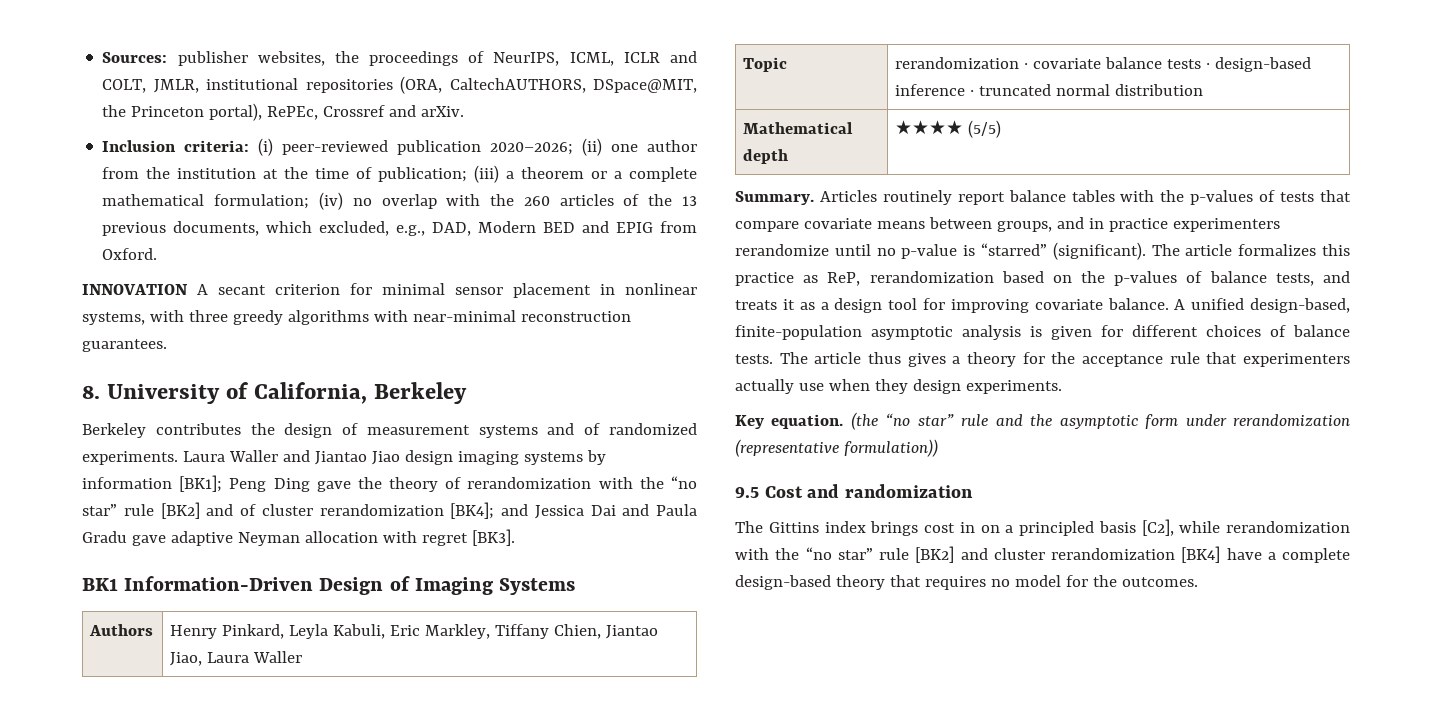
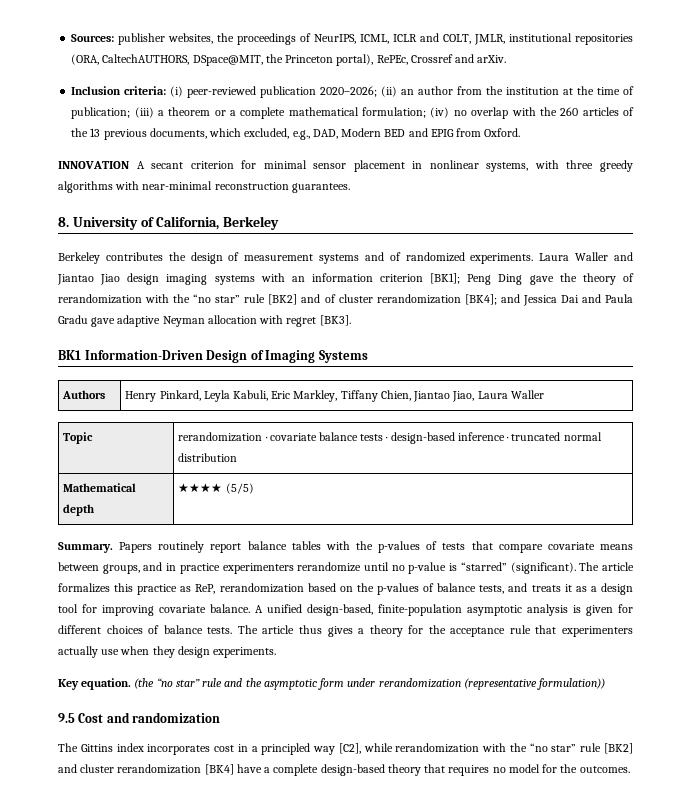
- Inclusion criteria: (i) peer-reviewed publication 2020–2026; (ii) one author from the institution at the time of publication; (iii) a theorem or a complete mathematical formulation; (iv) no overlap with the 260 articles of the 13 previous documents, which excluded, e.g., DAD, Modern BED and EPIG from Oxford.
+ Inclusion criteria: (i) peer-reviewed publication 2020–2026; (ii) an author from the institution at the time of publication; (iii) a theorem or a complete mathematical formulation; (iv) no overlap with the 260 articles of the 13 previous documents, which excluded, e.g., DAD, Modern BED and EPIG from Oxford.
- Laura Waller and Jiantao Jiao design imaging systems by information [BK1]; Peng Ding gave the theory of rerandomization with the “no star” rule [BK2] and of cluster rerandomization [BK4]; and Jessica Dai and Paula Gradu gave adaptive Neyman allocation with regret [BK3].
+ Laura Waller and Jiantao Jiao design imaging systems with an information criterion [BK1]; Peng Ding gave the theory of rerandomization with the “no star” rule [BK2] and of cluster rerandomization [BK4]; and Jessica Dai and Paula Gradu gave adaptive Neyman allocation with regret [BK3].
- Articles routinely report balance tables with the p-values of tests that compare covariate means between groups, and in practice experimenters rerandomize until no p-value is “starred” (significant).
+ Papers routinely report balance tables with the p-values of tests that compare covariate means between groups, and in practice experimenters rerandomize until no p-value is “starred” (significant).
- The Gittins index brings cost in on a principled basis [C2], while rerandomization with the “no star” rule [BK2] and cluster rerandomization [BK4] have a complete design-based theory that requires no model for the outcomes.
+ The Gittins index incorporates cost in a principled way [C2], while rerandomization with the “no star” rule [BK2] and cluster rerandomization [BK4] have a complete design-based theory that requires no model for the outcomes.

